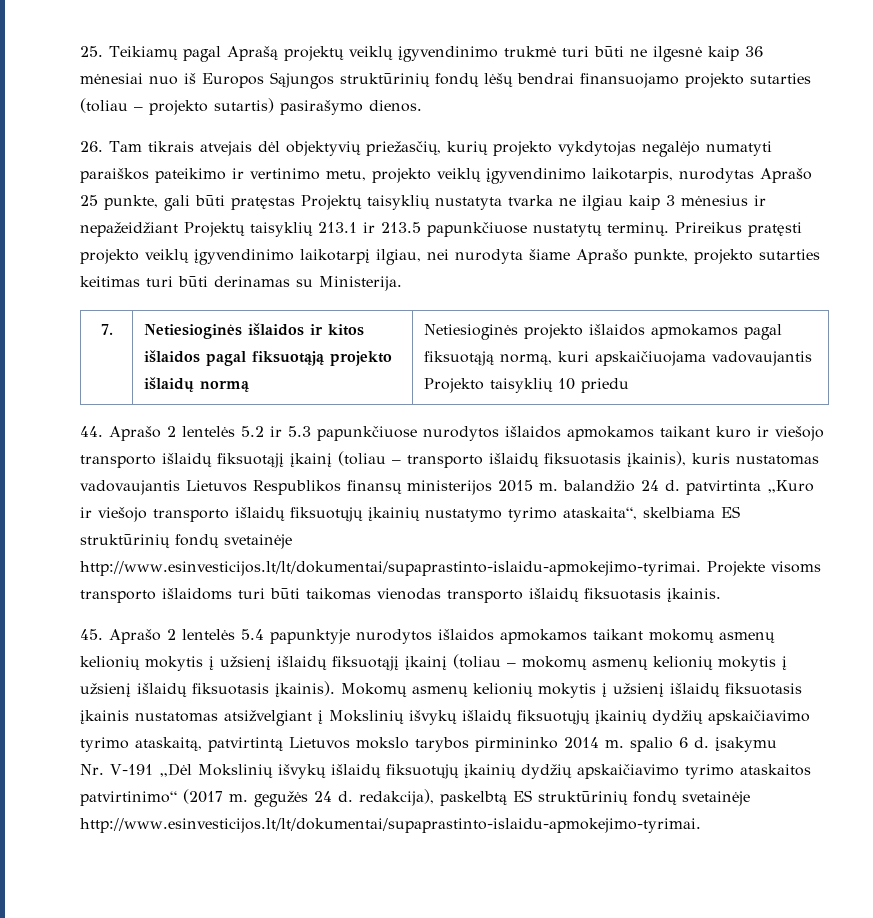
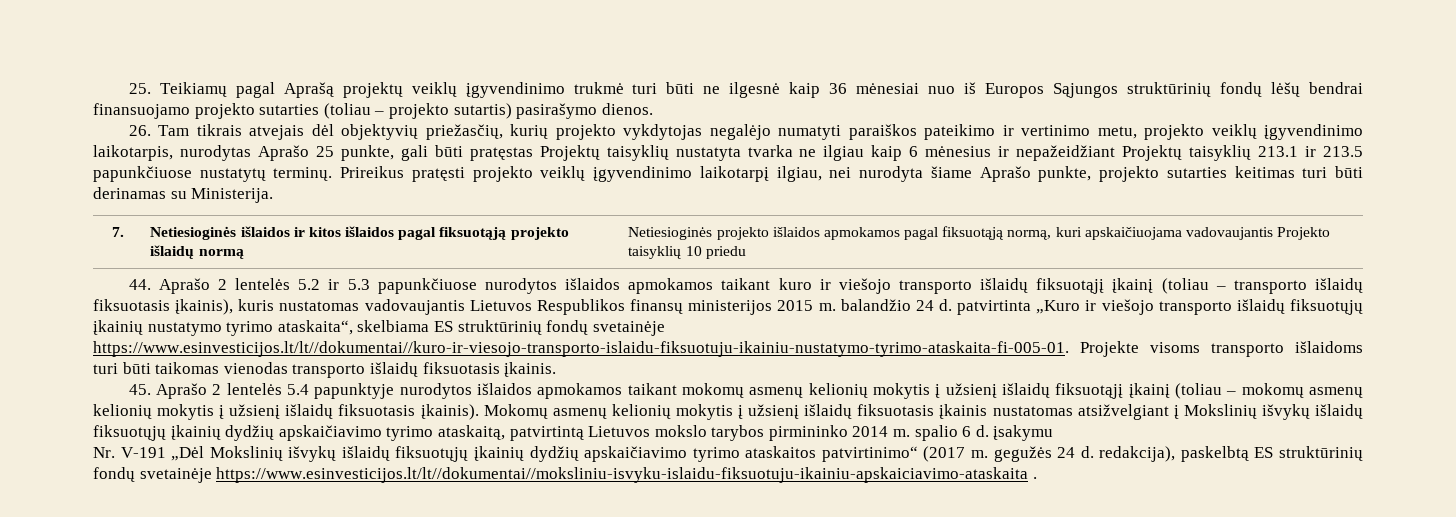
- 26. Tam tikrais atvejais dėl objektyvių priežasčių, kurių projekto vykdytojas negalėjo numatyti paraiškos pateikimo ir vertinimo metu, projekto veiklų įgyvendinimo laikotarpis, nurodytas Aprašo 25 punkte, gali būti pratęstas Projektų taisyklių nustatyta tvarka ne ilgiau kaip 3 mėnesius ir nepažeidžiant Projektų taisyklių 213.1 ir 213.5 papunkčiuose nustatytų terminų.
+ 26. Tam tikrais atvejais dėl objektyvių priežasčių, kurių projekto vykdytojas negalėjo numatyti paraiškos pateikimo ir vertinimo metu, projekto veiklų įgyvendinimo laikotarpis, nurodytas Aprašo 25 punkte, gali būti pratęstas Projektų taisyklių nustatyta tvarka ne ilgiau kaip 6 mėnesius ir nepažeidžiant Projektų taisyklių 213.1 ir 213.5 papunkčiuose nustatytų terminų.
- 44. Aprašo 2 lentelės 5.2 ir 5.3 papunkčiuose nurodytos išlaidos apmokamos taikant kuro ir viešojo transporto išlaidų fiksuotąjį įkainį (toliau – transporto išlaidų fiksuotasis įkainis), kuris nustatomas vadovaujantis Lietuvos Respublikos finansų ministerijos 2015 m. balandžio 24 d. patvirtinta „Kuro ir viešojo transporto išlaidų fiksuotųjų įkainių nustatymo tyrimo ataskaita“, skelbiama ES struktūrinių fondų svetainėje http://www.esinvesticijos.lt/lt/dokumentai/supaprastinto-islaidu-apmokejimo-tyrimai. Projekte visoms transporto išlaidoms turi būti taikomas vienodas transporto išlaidų fiksuotasis įkainis.
+ 44. Aprašo 2 lentelės 5.2 ir 5.3 papunkčiuose nurodytos išlaidos apmokamos taikant kuro ir viešojo transporto išlaidų fiksuotąjį įkainį (toliau – transporto išlaidų fiksuotasis įkainis), kuris nustatomas vadovaujantis Lietuvos Respublikos finansų ministerijos 2015 m. balandžio 24 d. patvirtinta „Kuro ir viešojo transporto išlaidų fiksuotųjų įkainių nustatymo tyrimo ataskaita“, skelbiama ES struktūrinių fondų svetainėje https://www.esinvesticijos.lt/lt//dokumentai//kuro-ir-viesojo-transporto-islaidu-fiksuotuju-ikainiu-nustatymo-tyrimo-ataskaita-fi-005-01. Projekte visoms transporto išlaidoms turi būti taikomas vienodas transporto išlaidų fiksuotasis įkainis.
- Nr. V-191 „Dėl Mokslinių išvykų išlaidų fiksuotųjų įkainių dydžių apskaičiavimo tyrimo ataskaitos patvirtinimo“ (2017 m. gegužės 24 d. redakcija), paskelbtą ES struktūrinių fondų svetainėje http://www.esinvesticijos.lt/lt/dokumentai/supaprastinto-islaidu-apmokejimo-tyrimai.
+ Nr. V-191 „Dėl Mokslinių išvykų išlaidų fiksuotųjų įkainių dydžių apskaičiavimo tyrimo ataskaitos patvirtinimo“ (2017 m. gegužės 24 d. redakcija), paskelbtą ES struktūrinių fondų svetainėje https://www.esinvesticijos.lt/lt//dokumentai//moksliniu-isvyku-islaidu-fiksuotuju-ikainiu-apskaiciavimo-ataskaita .

